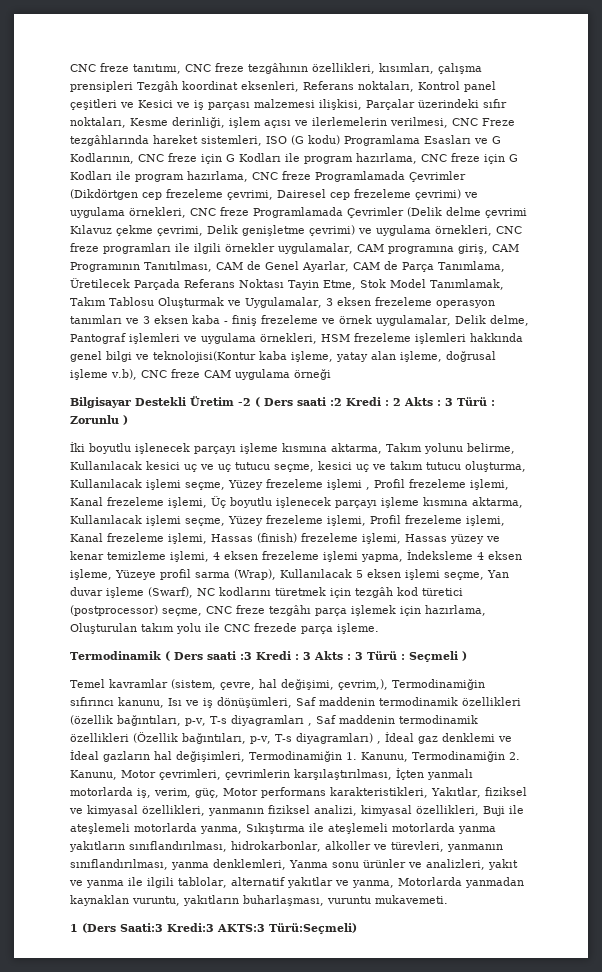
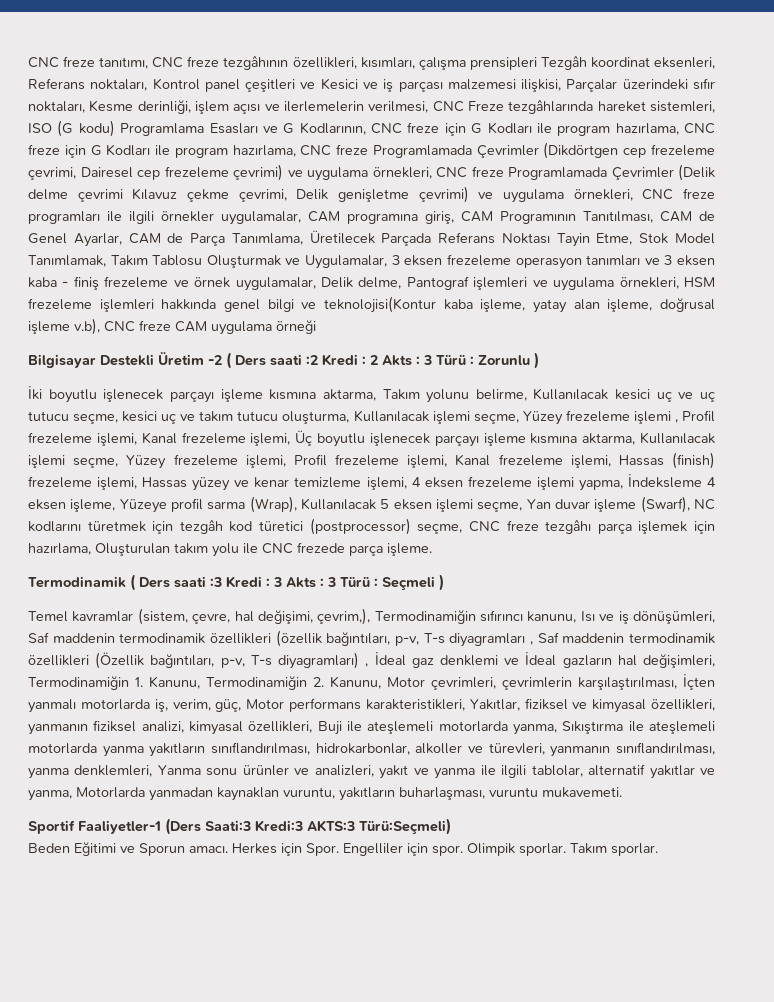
- 1 (Ders Saati:3 Kredi:3 AKTS:3 Türü:Seçmeli)
+ Sportif Faaliyetler-1 (Ders Saati:3 Kredi:3 AKTS:3 Türü:Seçmeli)
+ Beden Eğitimi ve Sporun amacı. Herkes için Spor. Engelliler için spor. Olimpik sporlar. Takım sporlar.

